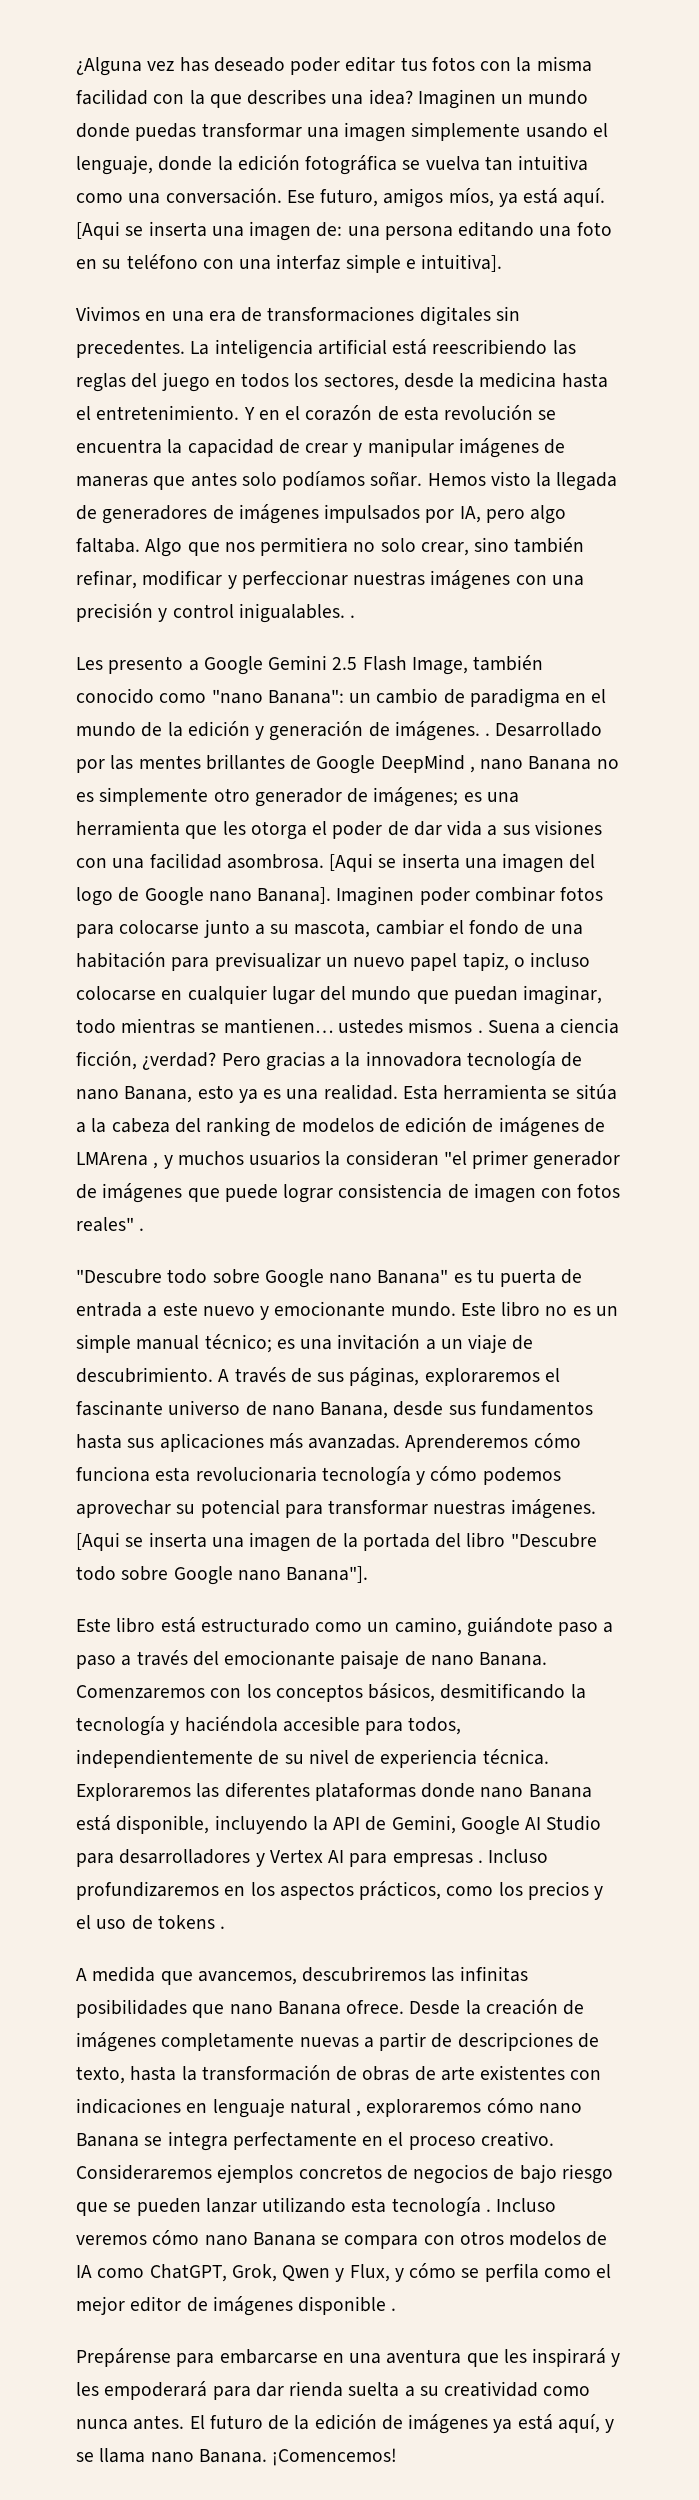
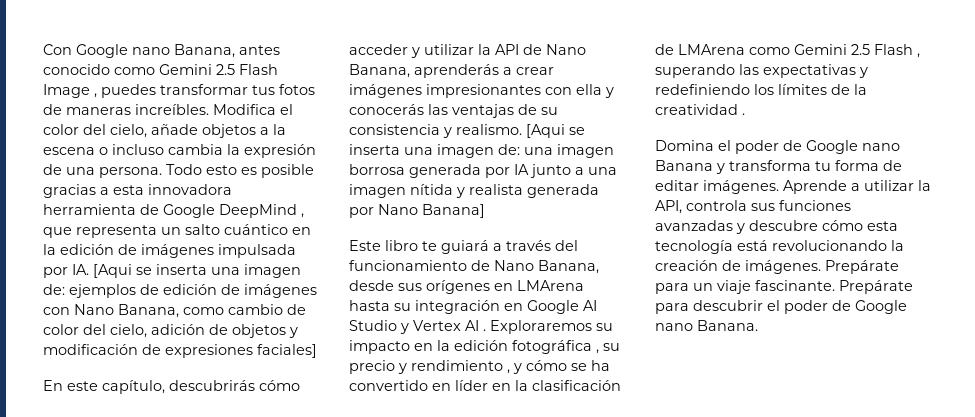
- ¿Alguna vez has deseado poder editar tus fotos con la misma facilidad con la que describes una idea? Imaginen un mundo donde puedas transformar una imagen simplemente usando el lenguaje, donde la edición fotográfica se vuelva tan intuitiva como una conversación. Ese futuro, amigos míos, ya está aquí.
+ Con Google nano Banana, antes conocido como Gemini 2.5 Flash Image , puedes transformar tus fotos de maneras increíbles. Modifica el color del cielo, añade objetos a la escena o incluso cambia la expresión de una persona. Todo esto es posible gracias a esta innovadora herramienta de Google DeepMind , que representa un salto cuántico en la edición de imágenes impulsada por IA. [Aqui se inserta una imagen de: ejemplos de edición de imágenes con Nano Banana, como cambio de color del cielo, adición de objetos y modificación de expresiones faciales]
+ En este capítulo, descubrirás cómo acceder y utilizar la API de Nano Banana, aprenderás a crear imágenes impresionantes con ella y conocerás las ventajas de su consistencia y realismo.
- [Aqui se inserta una imagen de: una persona editando una foto en su teléfono con una interfaz simple e intuitiva].
- Vivimos en una era de transformaciones digitales sin precedentes. La inteligencia artificial está reescribiendo las reglas del juego en todos los sectores, desde la medicina hasta el entretenimiento. Y en el corazón de esta revolución se encuentra la capacidad de crear y manipular imágenes de maneras que antes solo podíamos soñar. Hemos visto la llegada de generadores de imágenes impulsados por IA, pero algo faltaba. Algo que nos permitiera no solo crear, sino también refinar, modificar y perfeccionar nuestras imágenes con una precisión y control inigualables. .
- Les presento a Google Gemini 2.5 Flash Image, también conocido como "nano Banana": un cambio de paradigma en el mundo de la edición y generación de imágenes. . Desarrollado por las mentes brillantes de Google DeepMind , nano Banana no es simplemente otro generador de imágenes; es una herramienta que les otorga el poder de dar vida a sus visiones con una facilidad asombrosa. [Aqui se inserta una imagen del logo de Google nano Banana]. Imaginen poder combinar fotos para colocarse junto a su mascota, cambiar el fondo de una habitación para previsualizar un nuevo papel tapiz, o incluso colocarse en cualquier lugar del mundo que puedan imaginar, todo mientras se mantienen… ustedes mismos . Suena a ciencia ficción, ¿verdad? Pero gracias a la innovadora tecnología de nano Banana, esto ya es una realidad. Esta herramienta se sitúa a la cabeza del ranking de modelos de edición de imágenes de LMArena , y muchos usuarios la consideran "el primer generador de imágenes que puede lograr consistencia de imagen con fotos reales" .
- "Descubre todo sobre Google nano Banana" es tu puerta de entrada a este nuevo y emocionante mundo. Este libro no es un simple manual técnico; es una invitación a un viaje de descubrimiento. A través de sus páginas, exploraremos el fascinante universo de nano Banana, desde sus fundamentos hasta sus aplicaciones más avanzadas. Aprenderemos cómo funciona esta revolucionaria tecnología y cómo podemos aprovechar su potencial para transformar nuestras imágenes. [Aqui se inserta una imagen de la portada del libro "Descubre todo sobre Google nano Banana"].
- Este libro está estructurado como un camino, guiándote paso a paso a través del emocionante paisaje de nano Banana. Comenzaremos con los conceptos básicos, desmitificando la tecnología y haciéndola accesible para todos, independientemente de su nivel de experiencia técnica. Exploraremos las diferentes plataformas donde nano Banana está disponible, incluyendo la API de Gemini, Google AI Studio para desarrolladores y Vertex AI para empresas . Incluso profundizaremos en los aspectos prácticos, como los precios y el uso de tokens .
- A medida que avancemos, descubriremos las infinitas posibilidades que nano Banana ofrece. Desde la creación de imágenes completamente nuevas a partir de descripciones de texto, hasta la transformación de obras de arte existentes con indicaciones en lenguaje natural , exploraremos cómo nano Banana se integra perfectamente en el proceso creativo. Consideraremos ejemplos concretos de negocios de bajo riesgo que se pueden lanzar utilizando esta tecnología . Incluso veremos cómo nano Banana se compara con otros modelos de IA como ChatGPT, Grok, Qwen y Flux, y cómo se perfila como el mejor editor de imágenes disponible .
- Prepárense para embarcarse en una aventura que les inspirará y les empoderará para dar rienda suelta a su creatividad como nunca antes. El futuro de la edición de imágenes ya está aquí, y se llama nano Banana. ¡Comencemos!
+ [Aqui se inserta una imagen de: una imagen borrosa generada por IA junto a una imagen nítida y realista generada por Nano Banana]
+ Este libro te guiará a través del funcionamiento de Nano Banana, desde sus orígenes en LMArena hasta su integración en Google AI Studio y Vertex AI . Exploraremos su impacto en la edición fotográfica , su precio y rendimiento , y cómo se ha convertido en líder en la clasificación de LMArena como Gemini 2.5 Flash , superando las expectativas y redefiniendo los límites de la creatividad .
+ Domina el poder de Google nano Banana y transforma tu forma de editar imágenes. Aprende a utilizar la API, controla sus funciones avanzadas y descubre cómo esta tecnología está revolucionando la creación de imágenes. Prepárate para un viaje fascinante. Prepárate para descubrir el poder de Google nano Banana.

